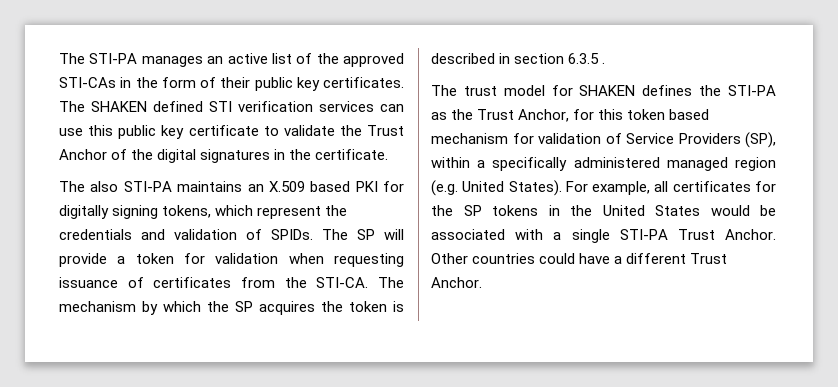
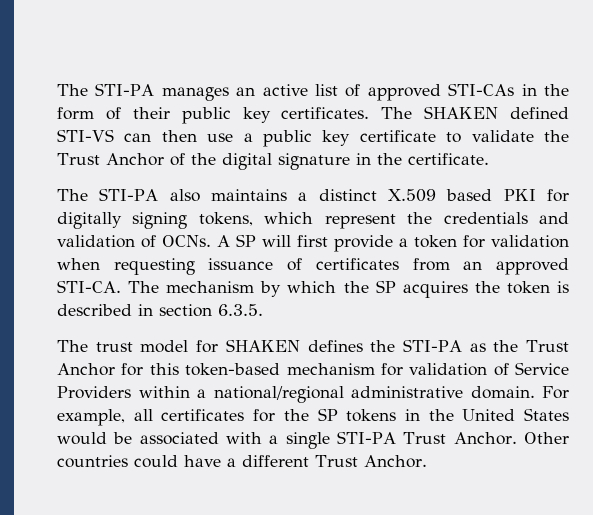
- The STI-PA manages an active list of the approved STI-CAs in the form of their public key certificates.
+ The STI-PA manages an active list of approved STI-CAs in the form of their public key certificates.
- The SHAKEN defined STI verification services can use this public key certificate to validate the Trust Anchor of the digital signatures in the certificate.
+ The SHAKEN defined STI-VS can then use a public key certificate to validate the Trust Anchor of the digital signature in the certificate.
- The also STI-PA maintains an X.509 based PKI for digitally signing tokens, which represent the credentials and validation of SPIDs. The SP will provide a token for validation when requesting issuance of certificates from the STI-CA.
+ The STI-PA also maintains a distinct X.509 based PKI for digitally signing tokens, which represent the credentials and validation of OCNs. A SP will first provide a token for validation when requesting issuance of certificates from an approved STI-CA.
- The mechanism by which the SP acquires the token is described in section 6.3.5 .
+ The mechanism by which the SP acquires the token is described in section 6.3.5.
- The trust model for SHAKEN defines the STI-PA as the Trust Anchor, for this token based mechanism for validation of Service Providers (SP), within a specifically administered managed region (e.g. United States).
+ The trust model for SHAKEN defines the STI-PA as the Trust Anchor for this token-based mechanism for validation of Service Providers within a national/regional administrative domain.

